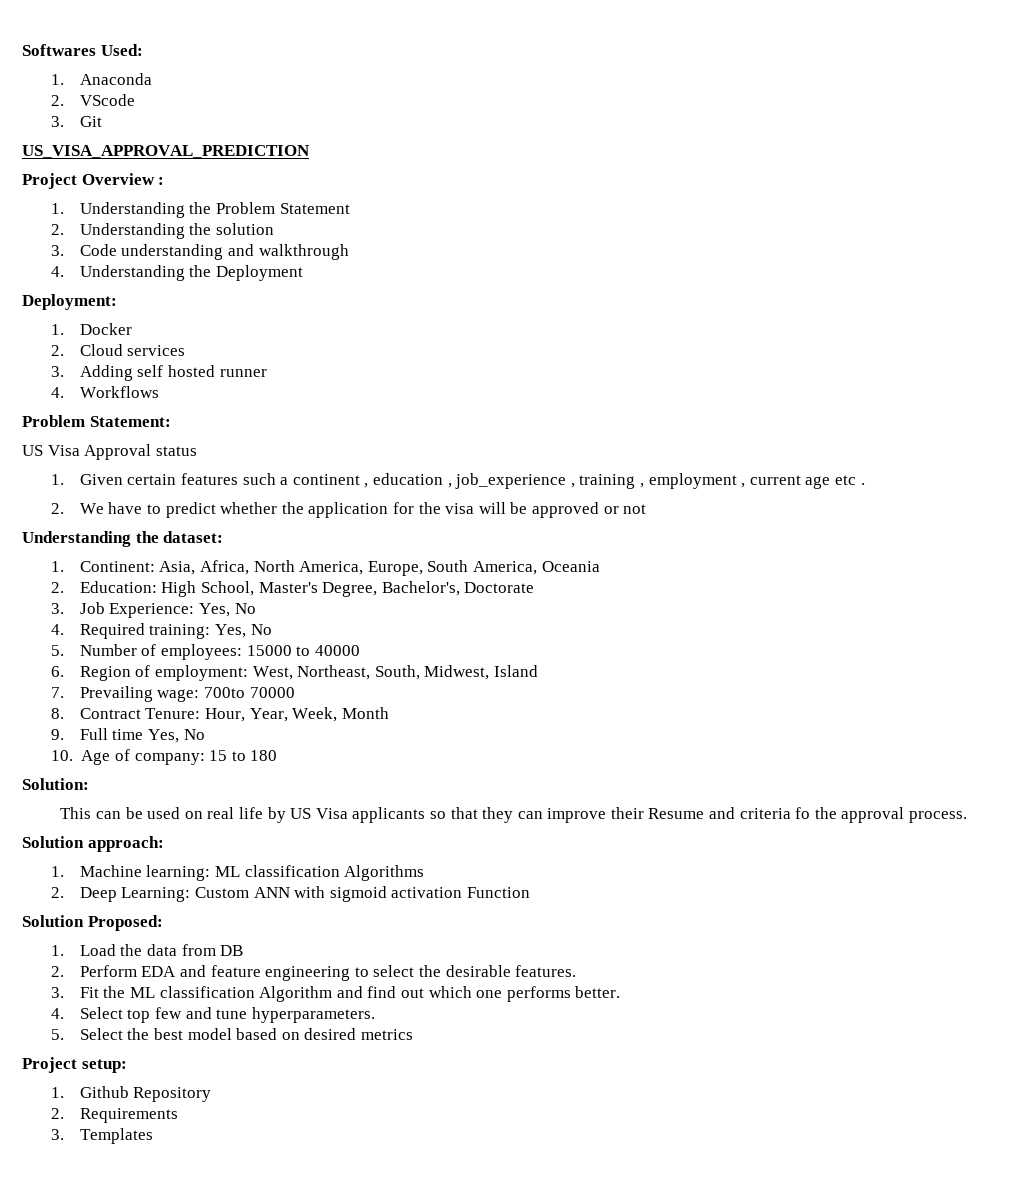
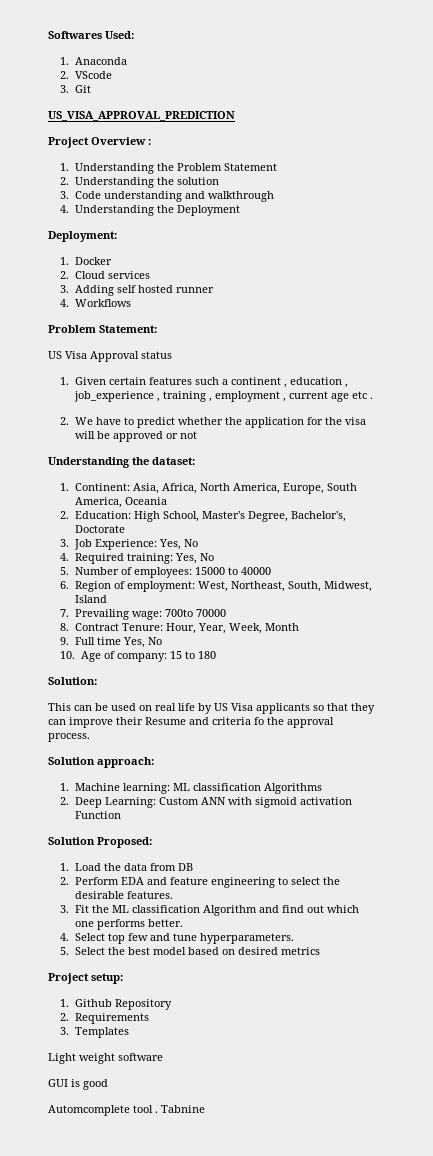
+ Light weight software
+ GUI is good
+ Automcomplete tool . Tabnine

